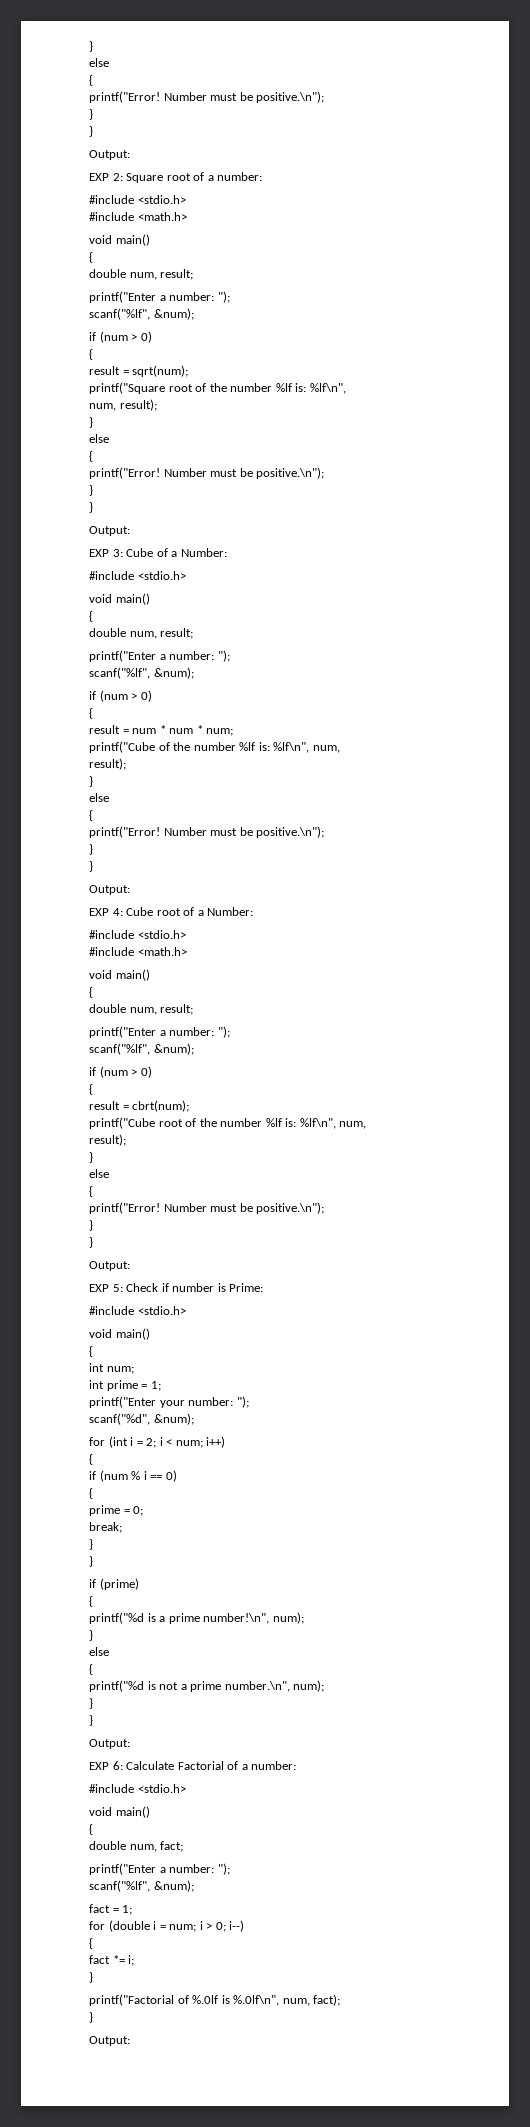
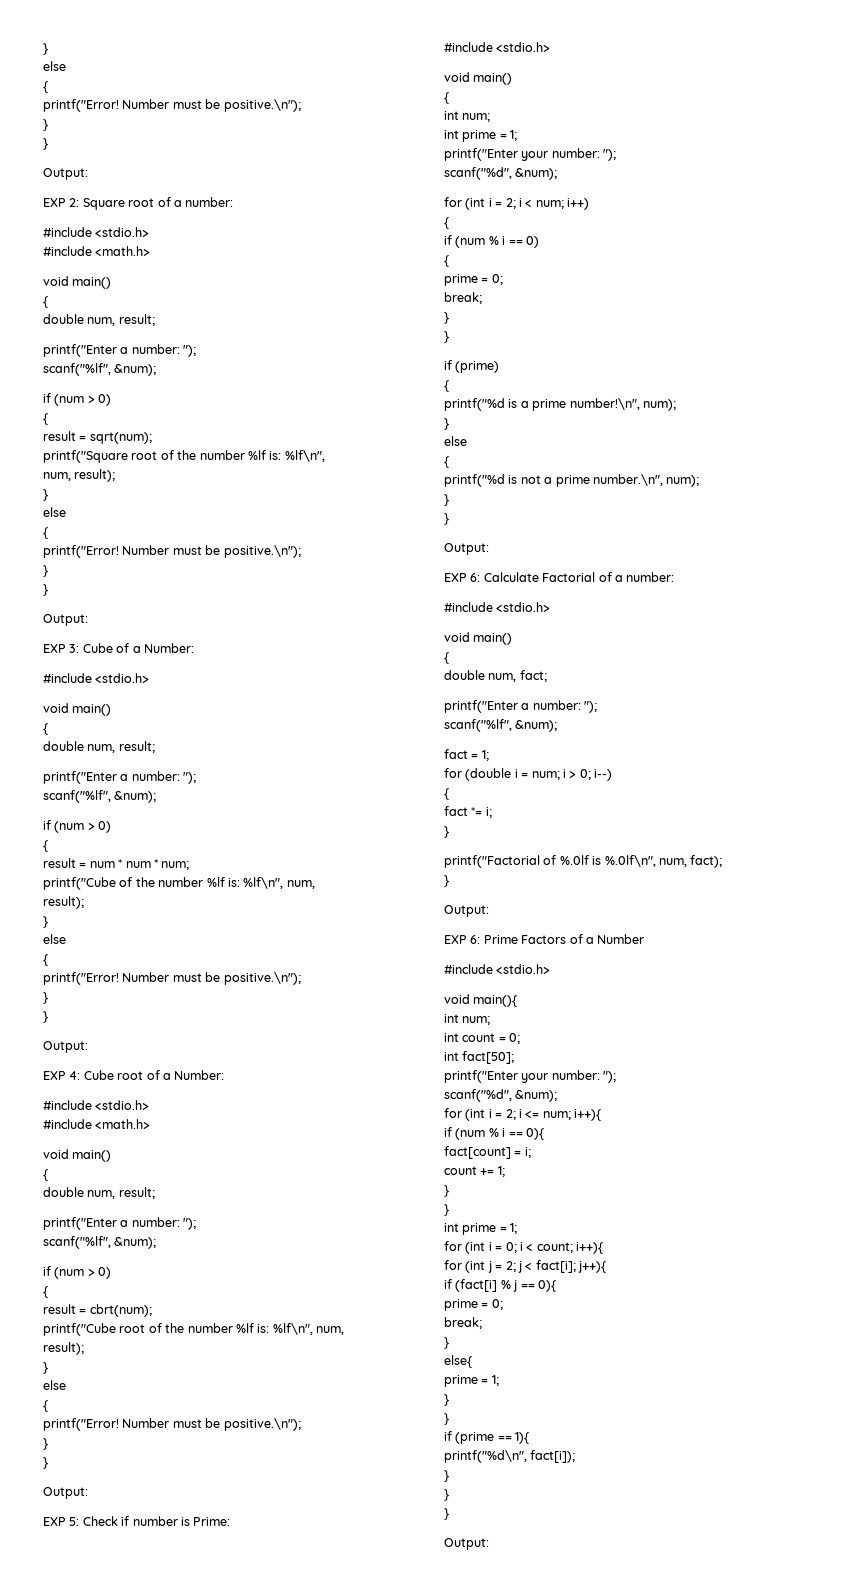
+ EXP 6: Prime Factors of a Number
+ #include <stdio.h>
+ void main(){
+ int num;
+ int count = 0;
+ int fact[50];
+ printf("Enter your number: ");
+ scanf("%d", &num);
+ for (int i = 2; i <= num; i++){
+ if (num % i == 0){
+ fact[count] = i;
+ count += 1;
+ }
+ }
+ int prime = 1;
+ for (int i = 0; i < count; i++){
+ for (int j = 2; j < fact[i]; j++){
+ if (fact[i] % j == 0){
+ prime = 0;
+ break;
+ }
+ else{
+ prime = 1;
+ }
+ }
+ if (prime == 1){
+ printf("%d\n", fact[i]);
+ }
+ }
+ }
+ Output:

